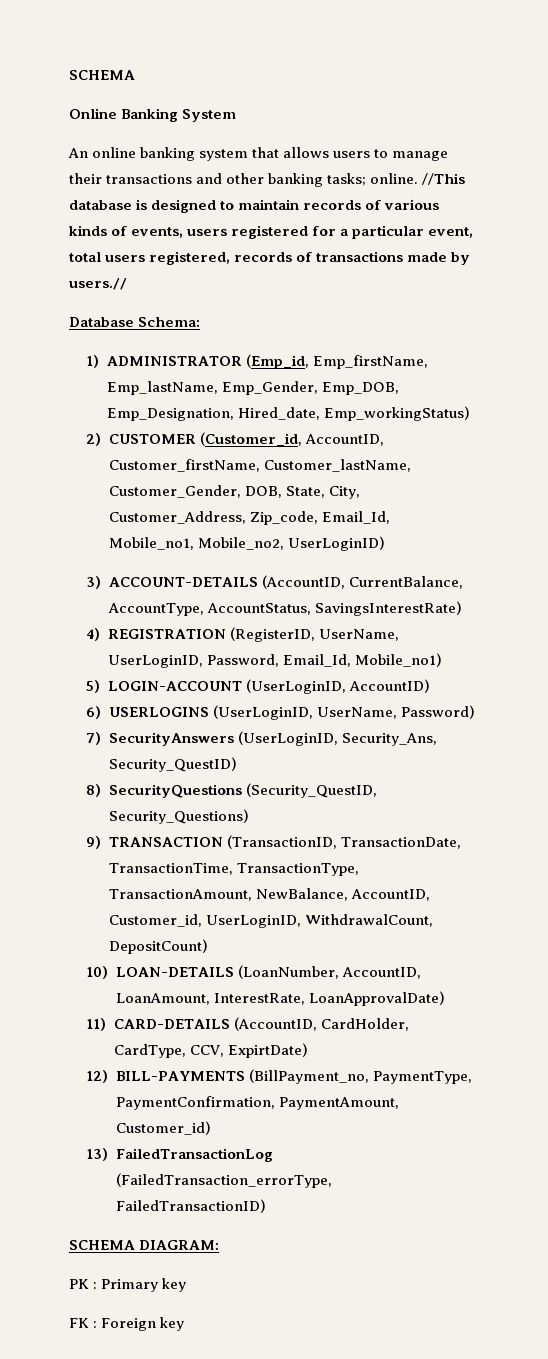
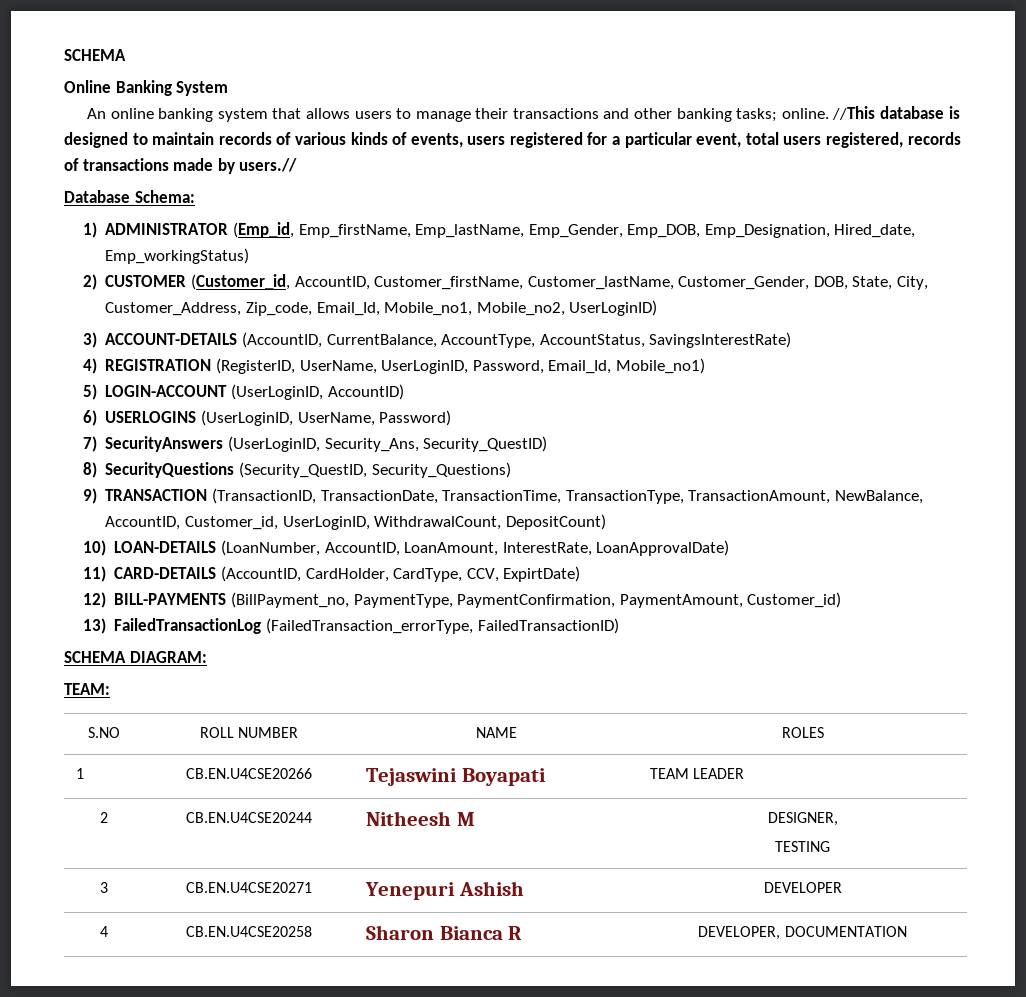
- PK : Primary key
- FK : Foreign key
+ TEAM:
+ S.NO | ROLL NUMBER | NAME | ROLES
+ 1 | CB.EN.U4CSE20266 | Tejaswini Boyapati | TEAM LEADER
+ 2 | CB.EN.U4CSE20244 | Nitheesh M | DESIGNER,
+ TESTING
+ 3 | CB.EN.U4CSE20271 | Yenepuri Ashish | DEVELOPER
+ 4 | CB.EN.U4CSE20258 | Sharon Bianca R | DEVELOPER, DOCUMENTATION

